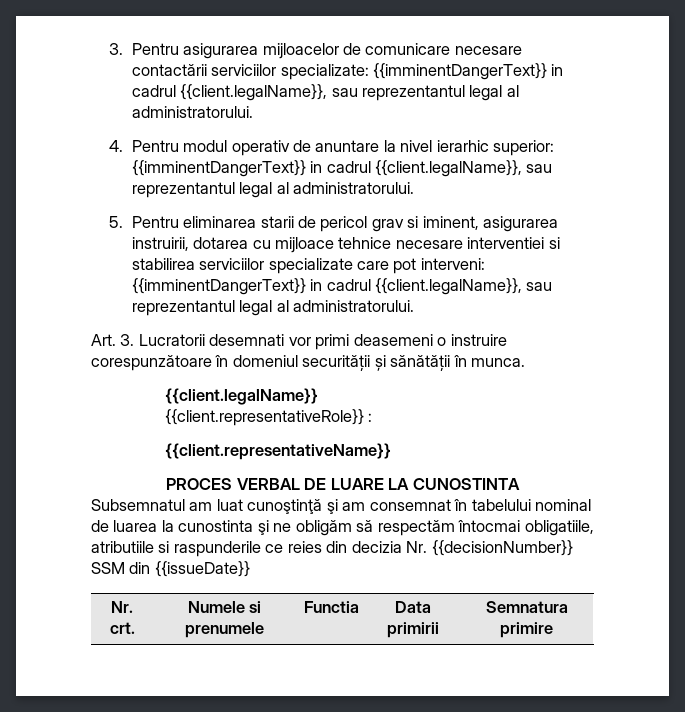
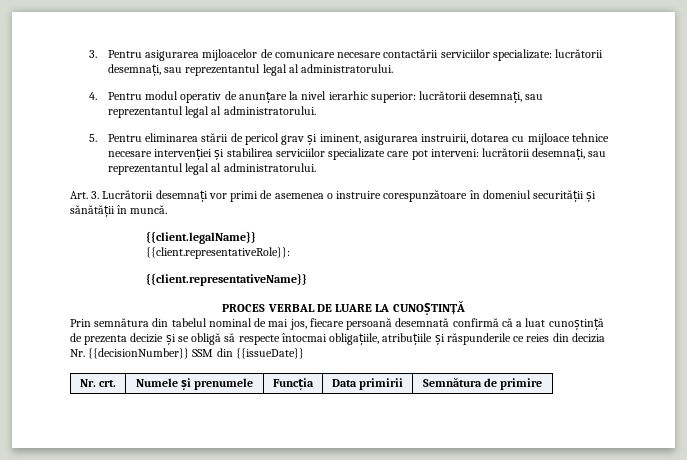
- 3. Pentru asigurarea mijloacelor de comunicare necesare contactării serviciilor specializate: {{imminentDangerText}} in cadrul {{client.legalName}}, sau reprezentantul legal al administratorului.
+ 3. Pentru asigurarea mijloacelor de comunicare necesare contactării serviciilor specializate: lucrătorii desemnați, sau reprezentantul legal al administratorului.
- 4. Pentru modul operativ de anuntare la nivel ierarhic superior: {{imminentDangerText}} in cadrul {{client.legalName}}, sau reprezentantul legal al administratorului.
+ 4. Pentru modul operativ de anunțare la nivel ierarhic superior: lucrătorii desemnați, sau reprezentantul legal al administratorului.
- 5. Pentru eliminarea starii de pericol grav si iminent, asigurarea instruirii, dotarea cu mijloace tehnice necesare interventiei si stabilirea serviciilor specializate care pot interveni: {{imminentDangerText}} in cadrul {{client.legalName}}, sau reprezentantul legal al administratorului.
+ 5. Pentru eliminarea stării de pericol grav și iminent, asigurarea instruirii, dotarea cu mijloace tehnice necesare intervenției și stabilirea serviciilor specializate care pot interveni: lucrătorii desemnați, sau reprezentantul legal al administratorului.
- Art. 3. Lucratorii desemnati vor primi deasemeni o instruire corespunzătoare în domeniul securității și sănătății în munca.
+ Art. 3. Lucrătorii desemnați vor primi de asemenea o instruire corespunzătoare în domeniul securității și sănătății în muncă.
- {{client.representativeRole}} :
+ {{client.representativeRole}}:
- PROCES VERBAL DE LUARE LA CUNOSTINTA
- Subsemnatul am luat cunoştinţă şi am consemnat în tabelului nominal de luarea la cunostinta şi ne obligăm să respectăm întocmai obligatiile, atributiile si raspunderile ce reies din decizia Nr. {{decisionNumber}} SSM din {{issueDate}}
+ PROCES VERBAL DE LUARE LA CUNOȘTINȚĂ
+ Prin semnătura din tabelul nominal de mai jos, fiecare persoană desemnată confirmă că a luat cunoștință de prezenta decizie și se obligă să respecte întocmai obligațiile, atribuțiile și răspunderile ce reies din decizia Nr. {{decisionNumber}} SSM din {{issueDate}}
- Nr. crt. | Numele si prenumele | Functia | Data primirii | Semnatura primire
+ Nr. crt. | Numele și prenumele | Funcția | Data primirii | Semnătura de primire

